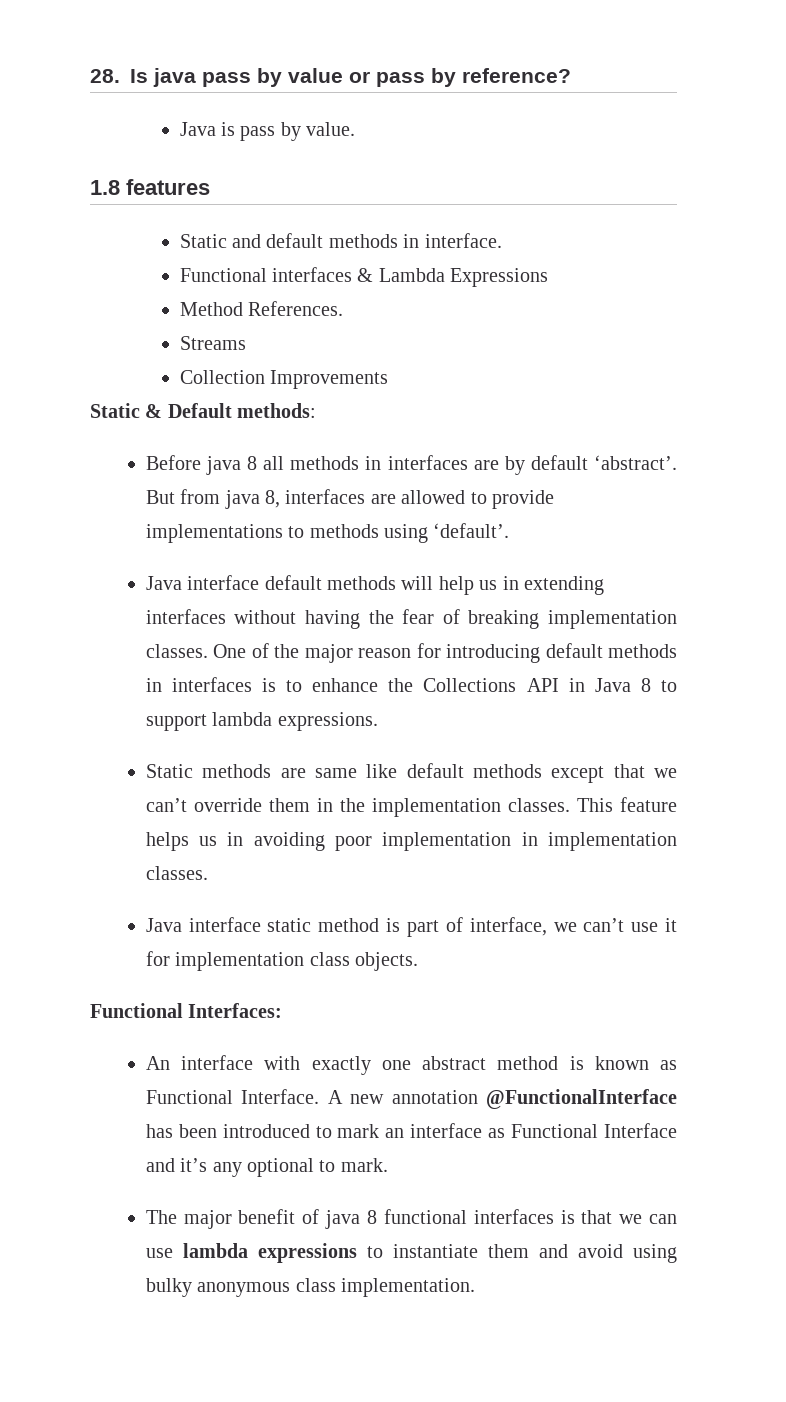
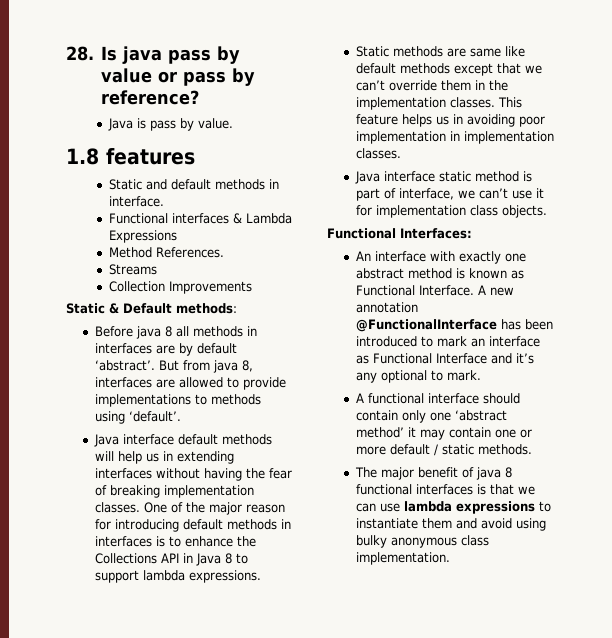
+ A functional interface should contain only one ‘abstract method’ it may contain one or more default / static methods.

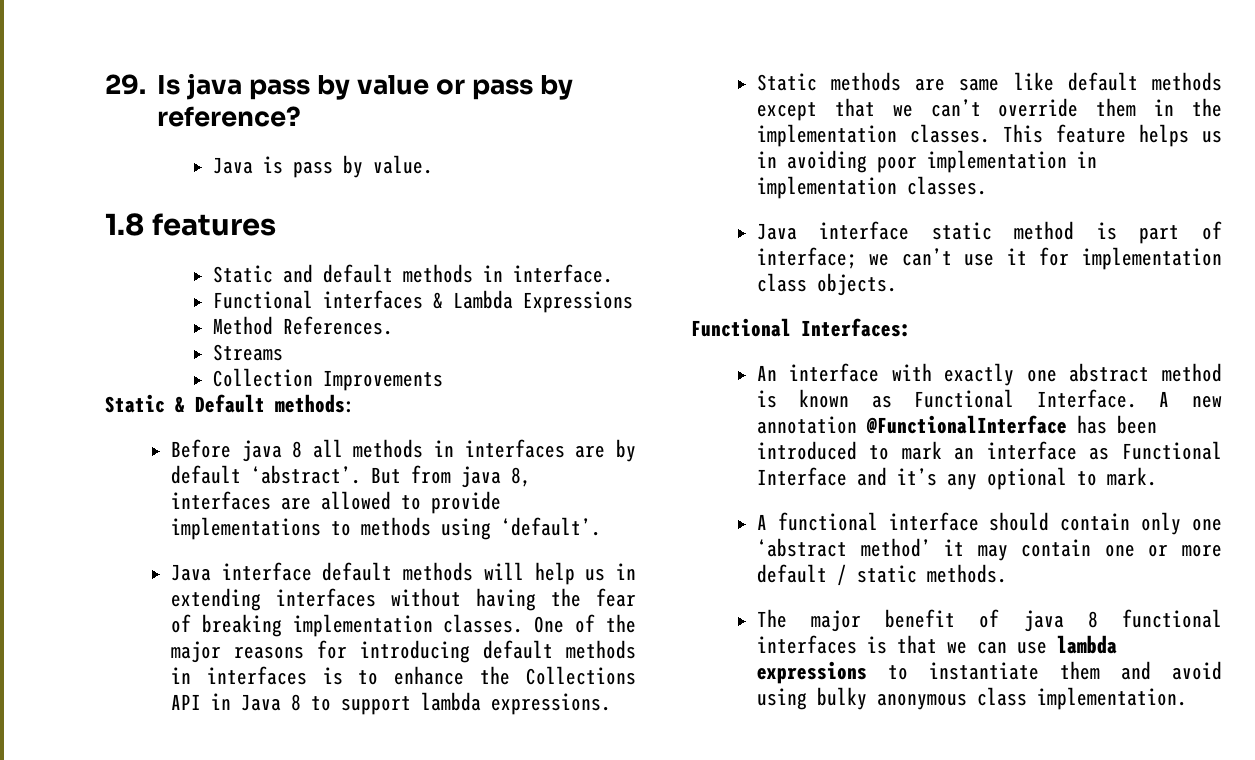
- 28. Is java pass by value or pass by reference?
+ 29. Is java pass by value or pass by reference?
- One of the major reason for introducing default methods in interfaces is to enhance the Collections API in Java 8 to support lambda expressions.
+ One of the major reasons for introducing default methods in interfaces is to enhance the Collections API in Java 8 to support lambda expressions.
- Java interface static method is part of interface, we can’t use it for implementation class objects.
+ Java interface static method is part of interface; we can’t use it for implementation class objects.

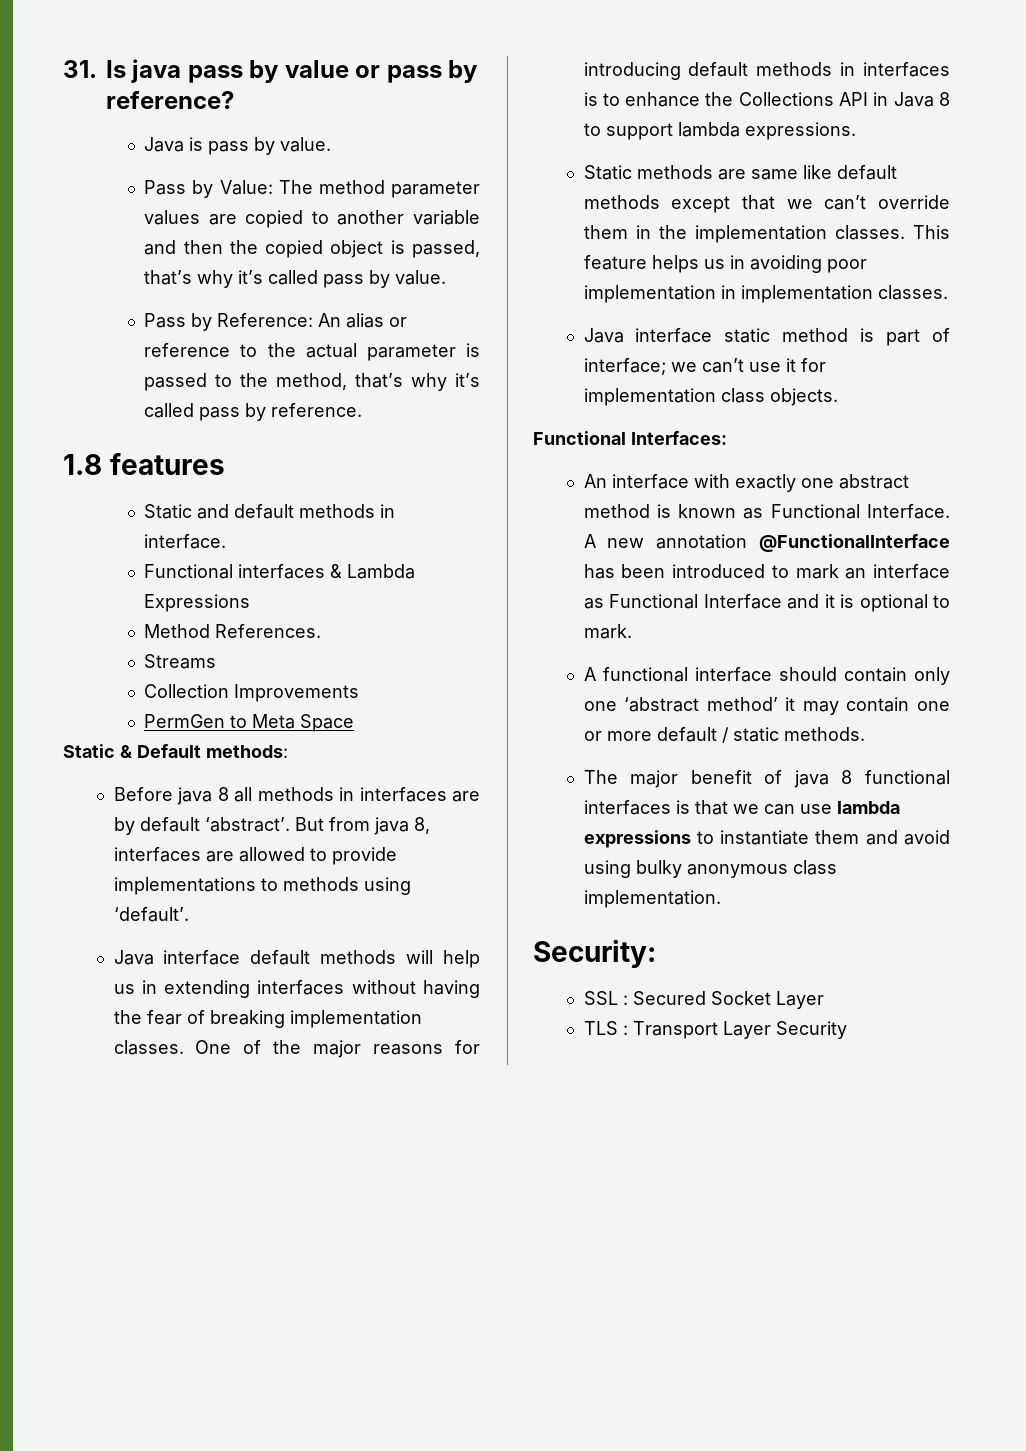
- 29. Is java pass by value or pass by reference?
+ 31. Is java pass by value or pass by reference?
+ Pass by Value: The method parameter values are copied to another variable and then the copied object is passed, that’s why it’s called pass by value.
+ Pass by Reference: An alias or reference to the actual parameter is passed to the method, that’s why it’s called pass by reference.
+ PermGen to Meta Space
- A new annotation @FunctionalInterface has been introduced to mark an interface as Functional Interface and it’s any optional to mark.
+ A new annotation @FunctionalInterface has been introduced to mark an interface as Functional Interface and it is optional to mark.
+ Security:
+ SSL : Secured Socket Layer
+ TLS : Transport Layer Security

